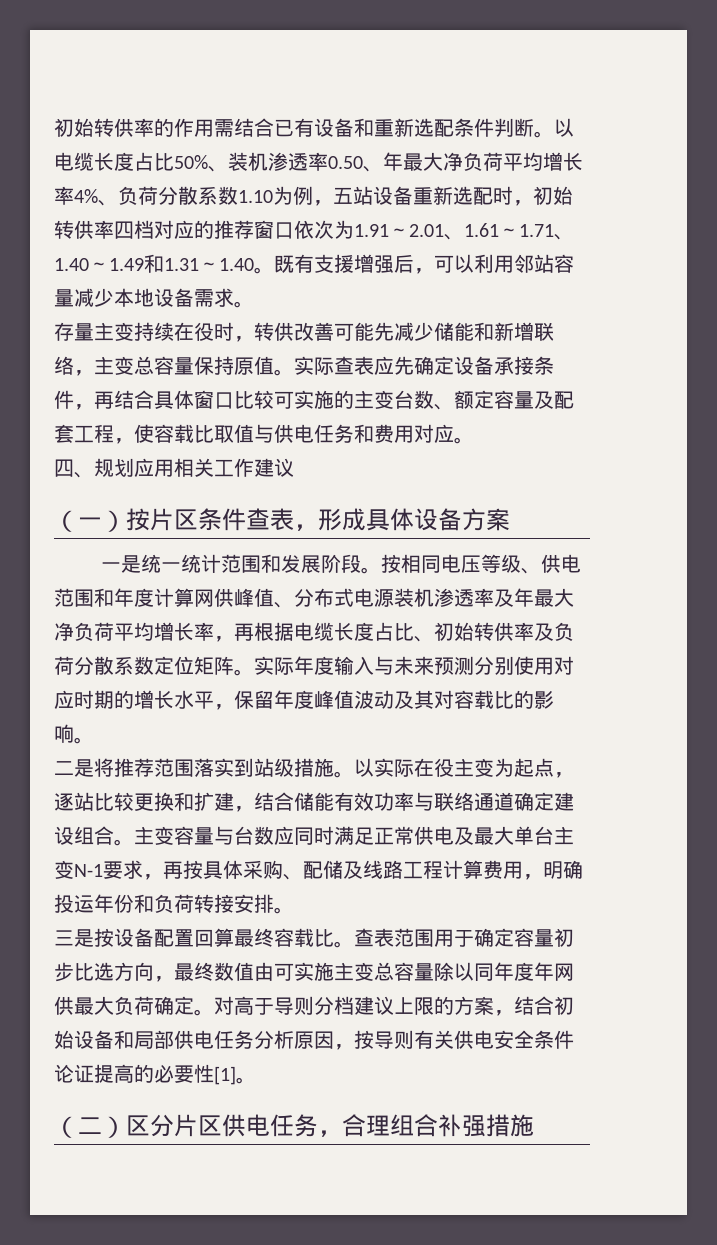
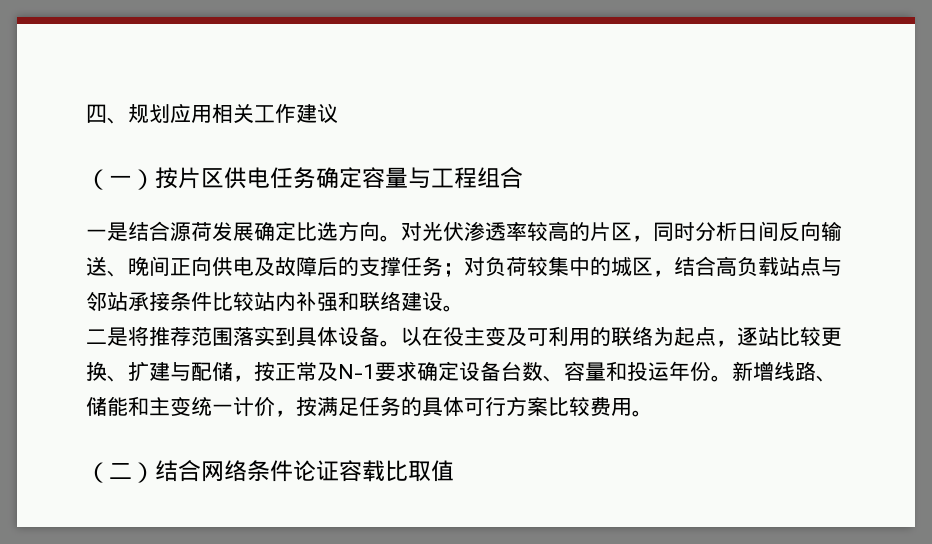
- 初始转供率的作用需结合已有设备和重新选配条件判断。以电缆长度占比50%、装机渗透率0.50、年最大净负荷平均增长率4%、负荷分散系数1.10为例，五站设备重新选配时，初始转供率四档对应的推荐窗口依次为1.91～2.01、1.61～1.71、1.40～1.49和1.31～1.40。既有支援增强后，可以利用邻站容量减少本地设备需求。
- 存量主变持续在役时，转供改善可能先减少储能和新增联络，主变总容量保持原值。实际查表应先确定设备承接条件，再结合具体窗口比较可实施的主变台数、额定容量及配套工程，使容载比取值与供电任务和费用对应。
- （一）按片区条件查表，形成具体设备方案
- 一是统一统计范围和发展阶段。按相同电压等级、供电范围和年度计算网供峰值、分布式电源装机渗透率及年最大净负荷平均增长率，再根据电缆长度占比、初始转供率及负荷分散系数定位矩阵。实际年度输入与未来预测分别使用对应时期的增长水平，保留年度峰值波动及其对容载比的影响。
+ （一）按片区供电任务确定容量与工程组合
+ 一是结合源荷发展确定比选方向。对光伏渗透率较高的片区，同时分析日间反向输送、晚间正向供电及故障后的支撑任务；对负荷较集中的城区，结合高负载站点与邻站承接条件比较站内补强和联络建设。
- 二是将推荐范围落实到站级措施。以实际在役主变为起点，逐站比较更换和扩建，结合储能有效功率与联络通道确定建设组合。主变容量与台数应同时满足正常供电及最大单台主变N-1要求，再按具体采购、配储及线路工程计算费用，明确投运年份和负荷转接安排。
- 三是按设备配置回算最终容载比。查表范围用于确定容量初步比选方向，最终数值由可实施主变总容量除以同年度年网供最大负荷确定。对高于导则分档建议上限的方案，结合初始设备和局部供电任务分析原因，按导则有关供电安全条件论证提高的必要性[1]。
- （二）区分片区供电任务，合理组合补强措施
+ 二是将推荐范围落实到具体设备。以在役主变及可利用的联络为起点，逐站比较更换、扩建与配储，按正常及N-1要求确定设备台数、容量和投运年份。新增线路、储能和主变统一计价，按满足任务的具体可行方案比较费用。
+ （二）结合网络条件论证容载比取值

